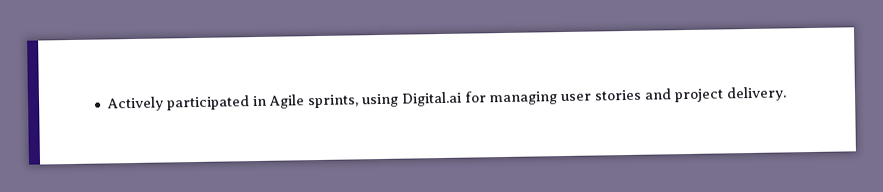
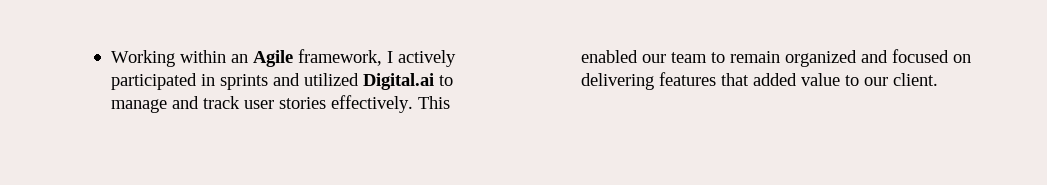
- Actively participated in Agile sprints, using Digital.ai for managing user stories and project delivery.
+ Working within an Agile framework, I actively participated in sprints and utilized Digital.ai to manage and track user stories effectively. This enabled our team to remain organized and focused on delivering features that added value to our client.

